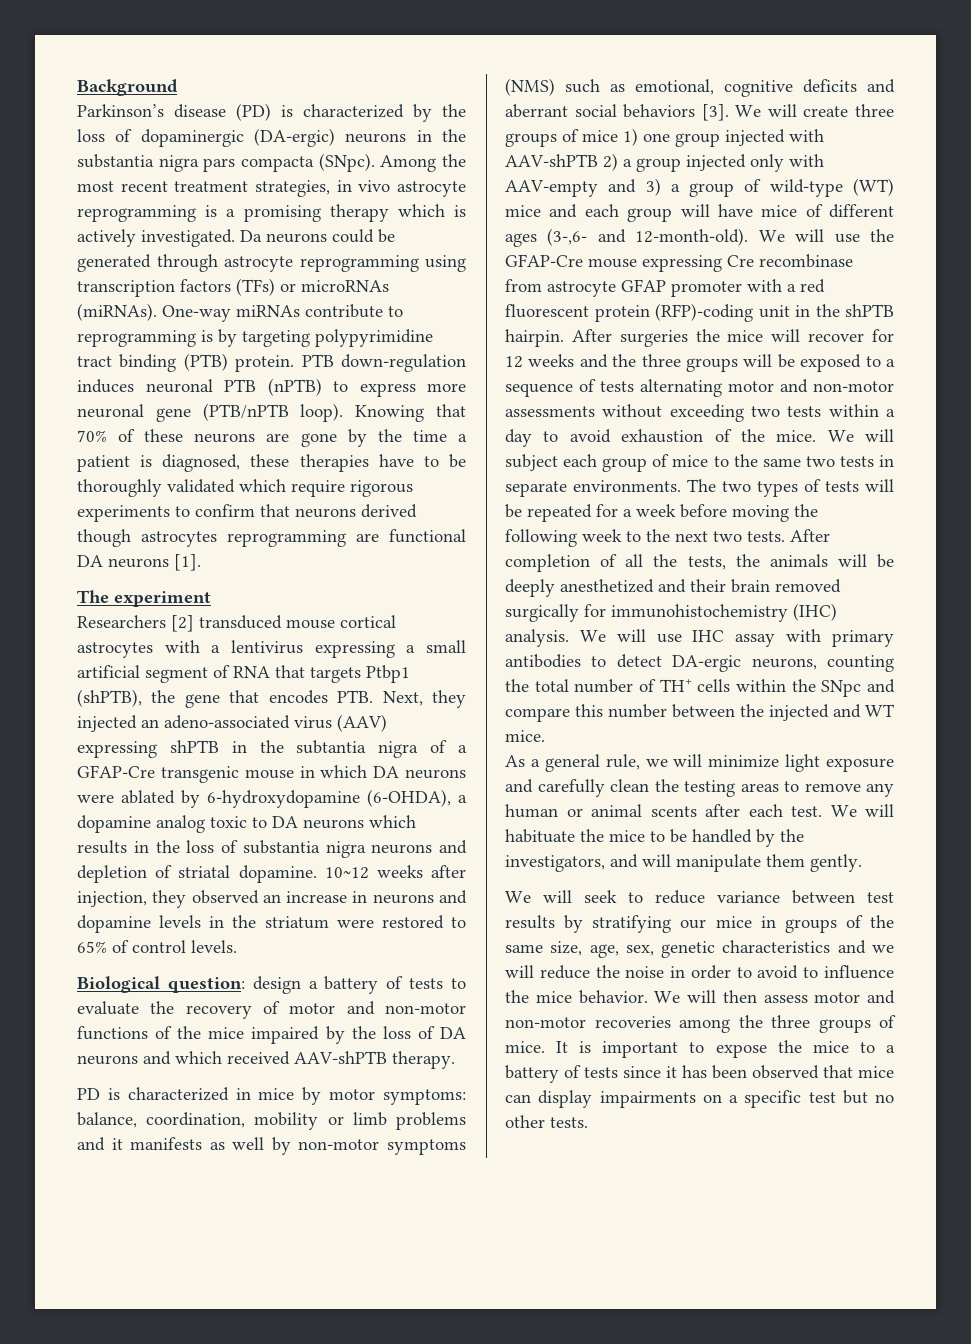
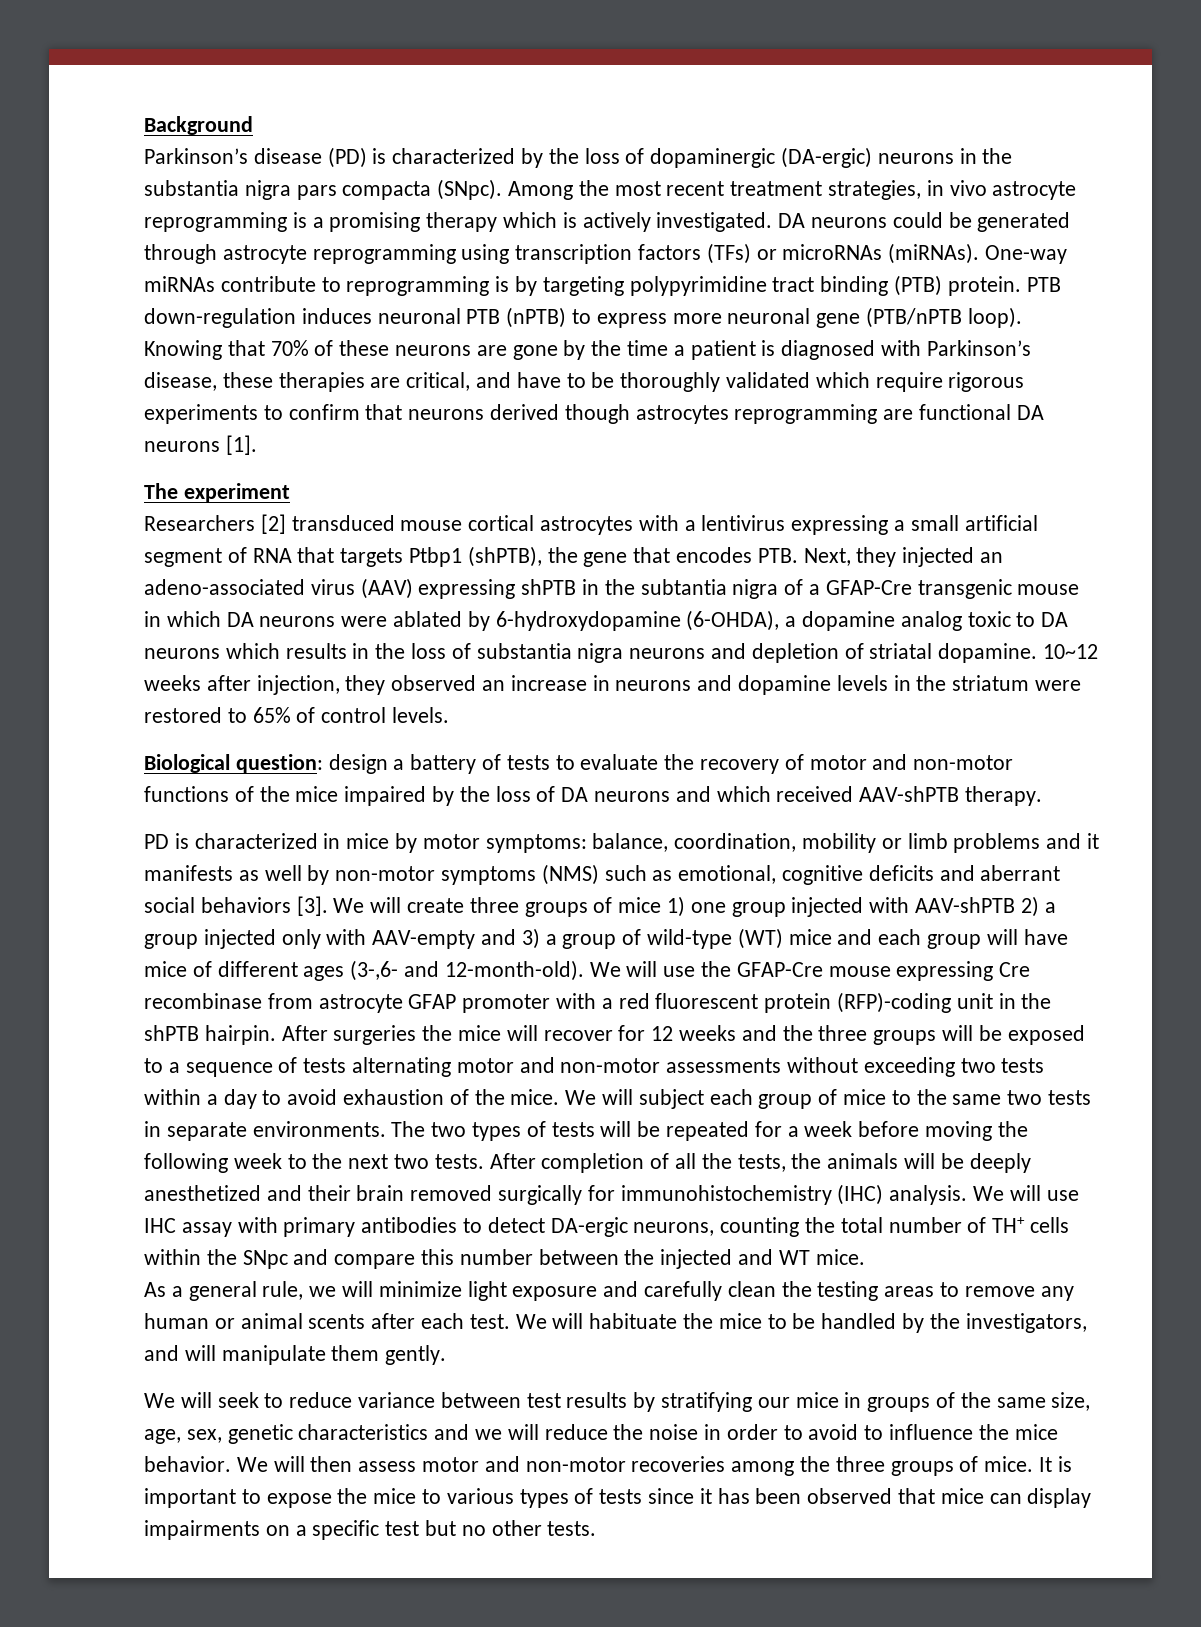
- Da neurons could be generated through astrocyte reprogramming using transcription factors (TFs) or microRNAs (miRNAs).
+ DA neurons could be generated through astrocyte reprogramming using transcription factors (TFs) or microRNAs (miRNAs).
- Knowing that 70% of these neurons are gone by the time a patient is diagnosed, these therapies have to be thoroughly validated which require rigorous experiments to confirm that neurons derived though astrocytes reprogramming are functional DA neurons [1].
+ Knowing that 70% of these neurons are gone by the time a patient is diagnosed with Parkinson’s disease, these therapies are critical, and have to be thoroughly validated which require rigorous experiments to confirm that neurons derived though astrocytes reprogramming are functional DA neurons [1].
- It is important to expose the mice to a battery of tests since it has been observed that mice can display impairments on a specific test but no other tests.
+ It is important to expose the mice to various types of tests since it has been observed that mice can display impairments on a specific test but no other tests.

